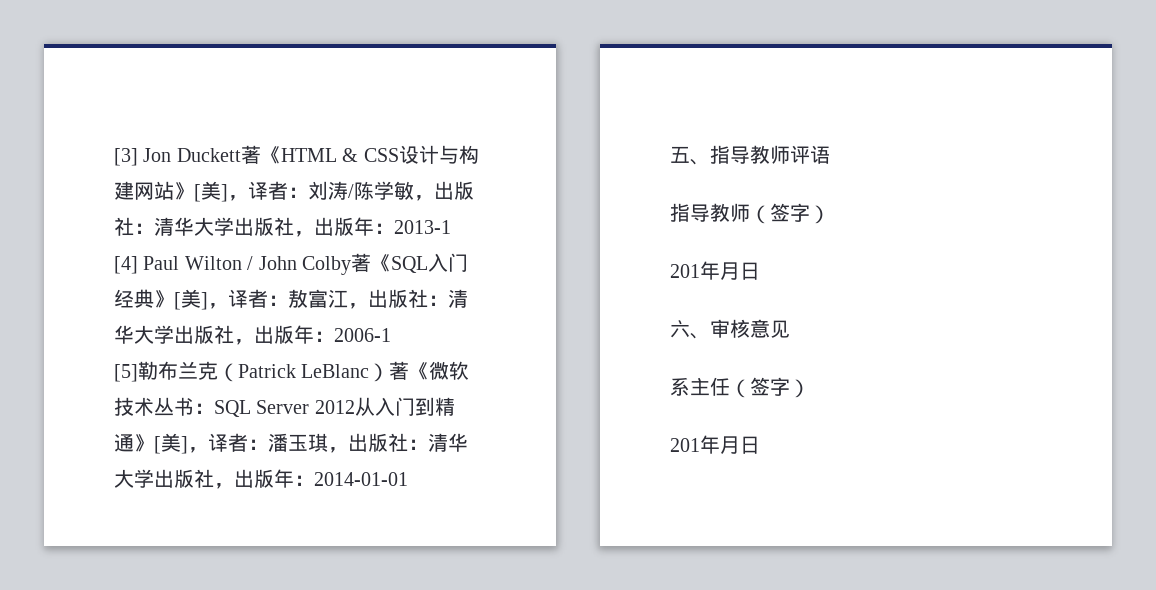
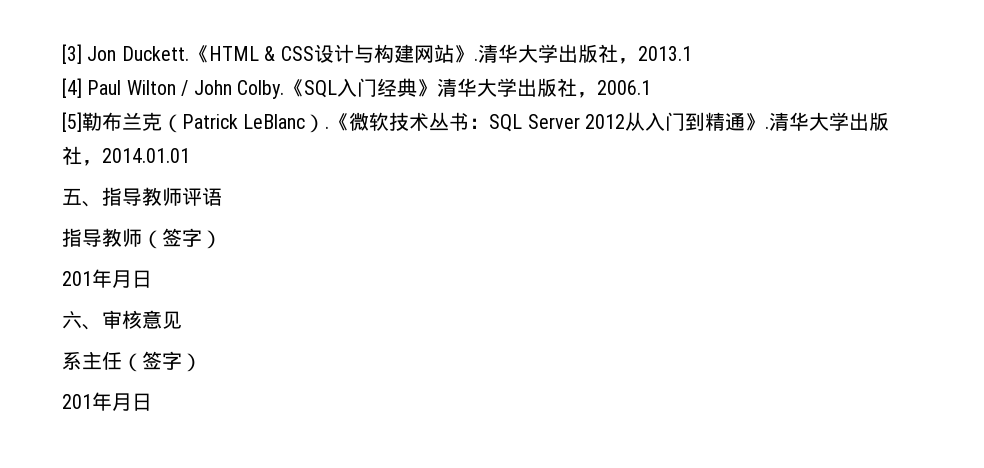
- [3] Jon Duckett著《HTML & CSS设计与构建网站》[美]，译者：刘涛/陈学敏，出版社：清华大学出版社，出版年：2013-1
+ [3] Jon Duckett.《HTML & CSS设计与构建网站》.清华大学出版社，2013.1
- [4] Paul Wilton / John Colby著《SQL入门经典》[美]，译者：敖富江，出版社：清华大学出版社，出版年：2006-1
+ [4] Paul Wilton / John Colby.《SQL入门经典》清华大学出版社，2006.1
- [5]勒布兰克（Patrick LeBlanc）著《微软技术丛书：SQL Server 2012从入门到精通》[美]，译者：潘玉琪，出版社：清华大学出版社，出版年：2014-01-01
+ [5]勒布兰克（Patrick LeBlanc）.《微软技术丛书：SQL Server 2012从入门到精通》.清华大学出版社，2014.01.01

